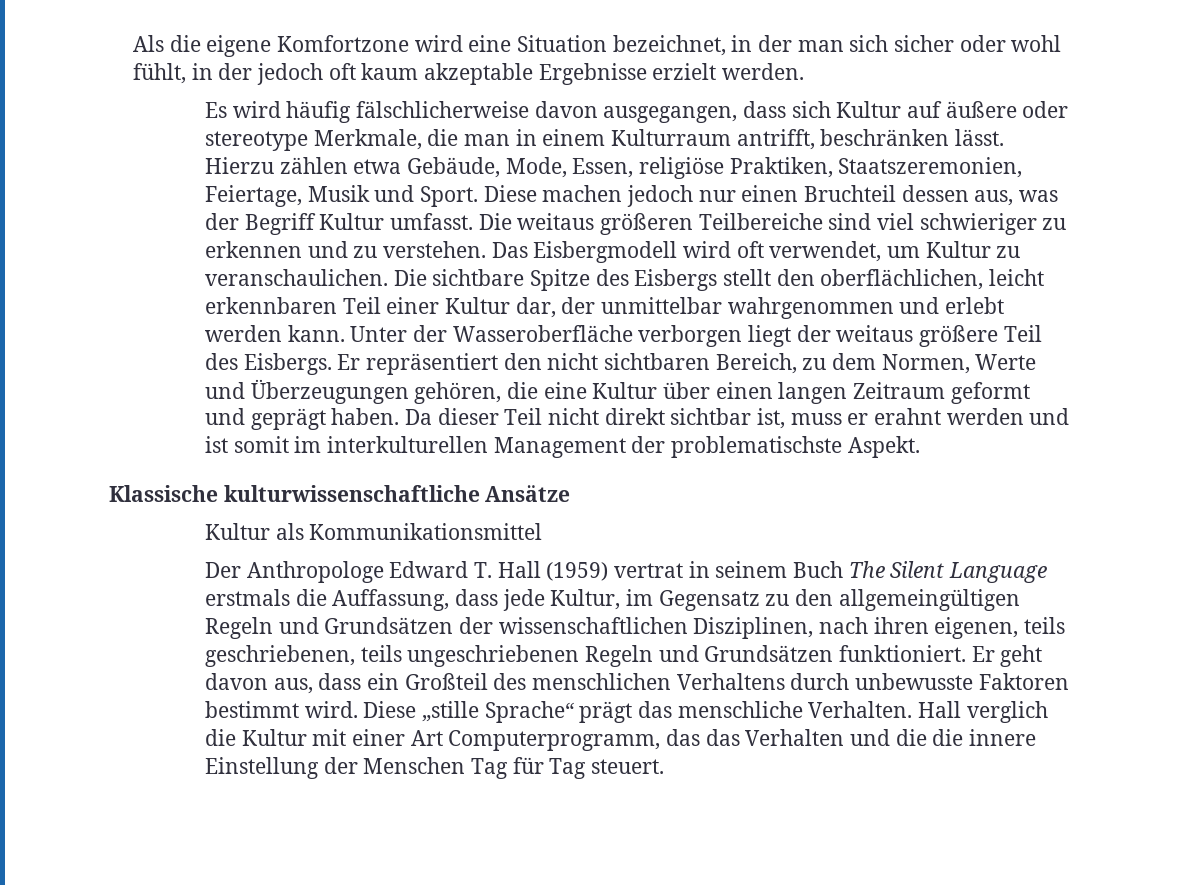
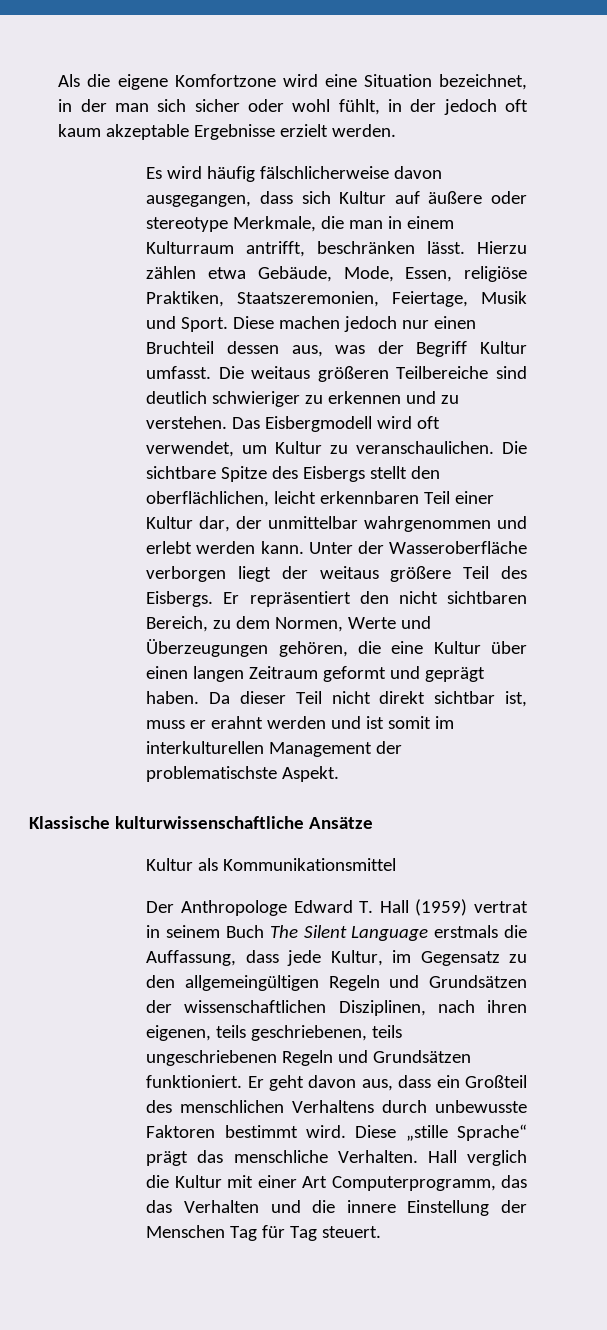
- Die weitaus größeren Teilbereiche sind viel schwieriger zu erkennen und zu verstehen.
+ Die weitaus größeren Teilbereiche sind deutlich schwieriger zu erkennen und zu verstehen.
- Hall verglich die Kultur mit einer Art Computerprogramm, das das Verhalten und die die innere Einstellung der Menschen Tag für Tag steuert.
+ Hall verglich die Kultur mit einer Art Computerprogramm, das das Verhalten und die innere Einstellung der Menschen Tag für Tag steuert.

